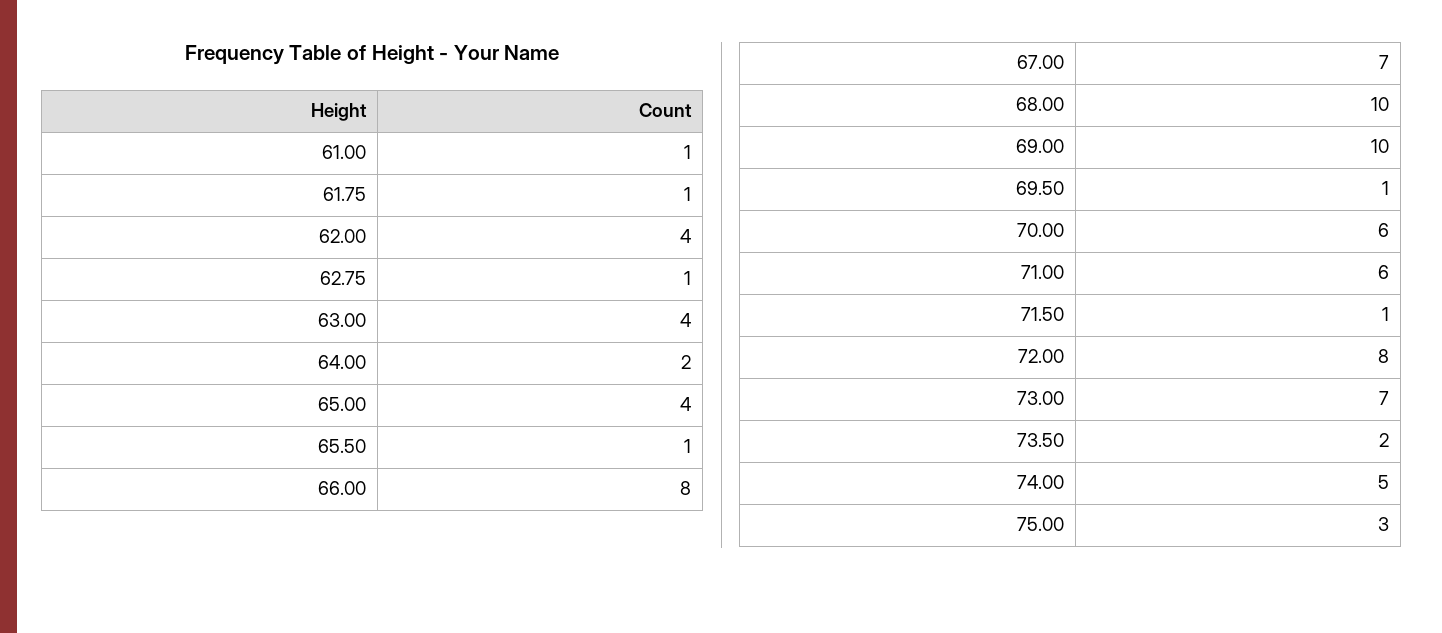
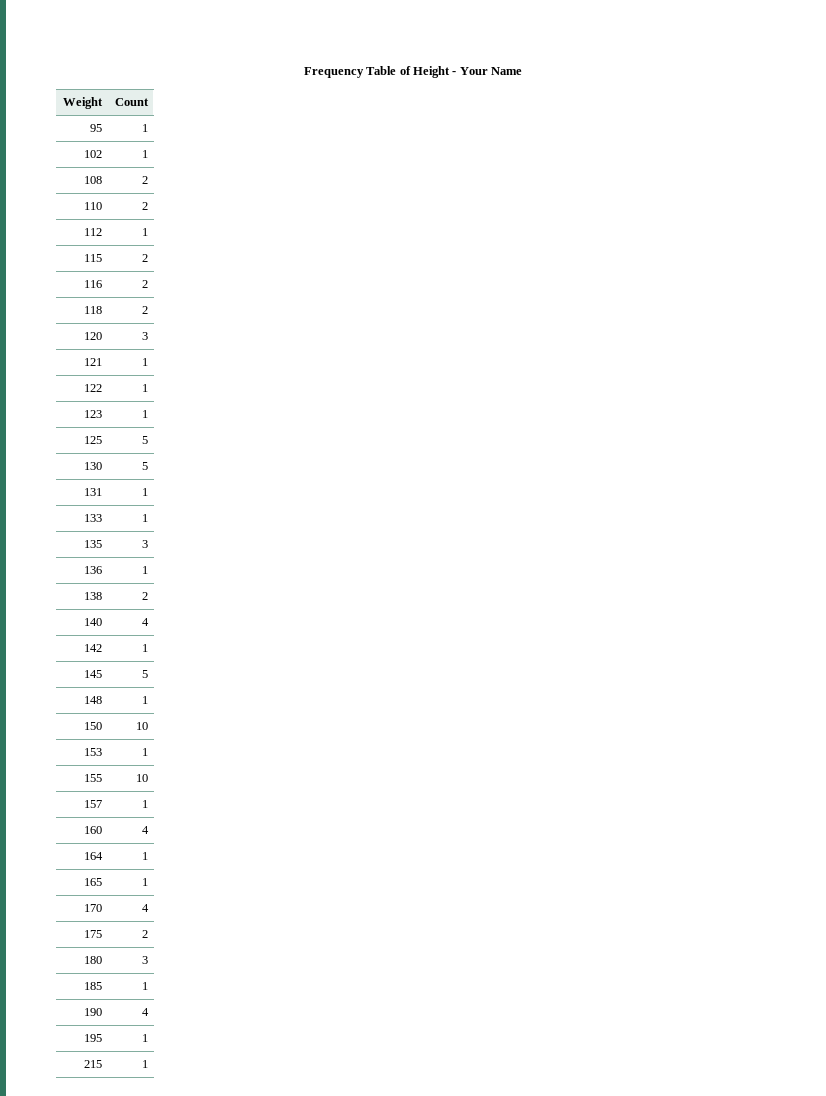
- Height | Count
+ Weight | Count
- 61.00 | 1
- 61.75 | 1
- 62.00 | 4
- 62.75 | 1
- 63.00 | 4
- 64.00 | 2
- 65.00 | 4
- 65.50 | 1
- 66.00 | 8
- 67.00 | 7
- 68.00 | 10
- 69.00 | 10
- 69.50 | 1
- 70.00 | 6
- 71.00 | 6
- 71.50 | 1
- 72.00 | 8
- 73.00 | 7
- 73.50 | 2
- 74.00 | 5
- 75.00 | 3
+ 95 | 1
+ 102 | 1
+ 108 | 2
+ 110 | 2
+ 112 | 1
+ 115 | 2
+ 116 | 2
+ 118 | 2
+ 120 | 3
+ 121 | 1
+ 122 | 1
+ 123 | 1
+ 125 | 5
+ 130 | 5
+ 131 | 1
+ 133 | 1
+ 135 | 3
+ 136 | 1
+ 138 | 2
+ 140 | 4
+ 142 | 1
+ 145 | 5
+ 148 | 1
+ 150 | 10
+ 153 | 1
+ 155 | 10
+ 157 | 1
+ 160 | 4
+ 164 | 1
+ 165 | 1
+ 170 | 4
+ 175 | 2
+ 180 | 3
+ 185 | 1
+ 190 | 4
+ 195 | 1
+ 215 | 1

